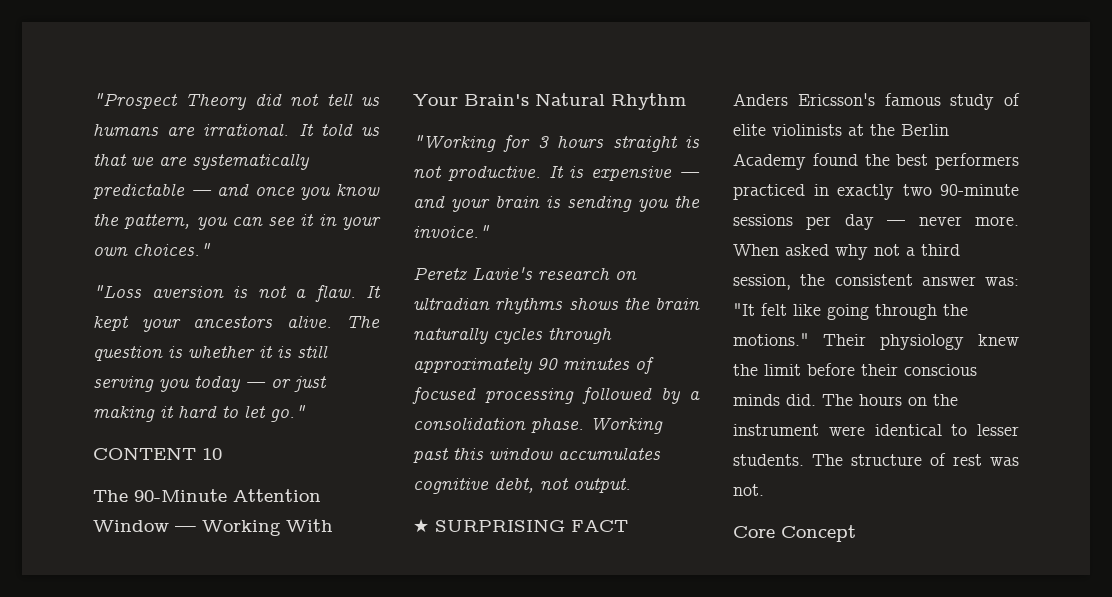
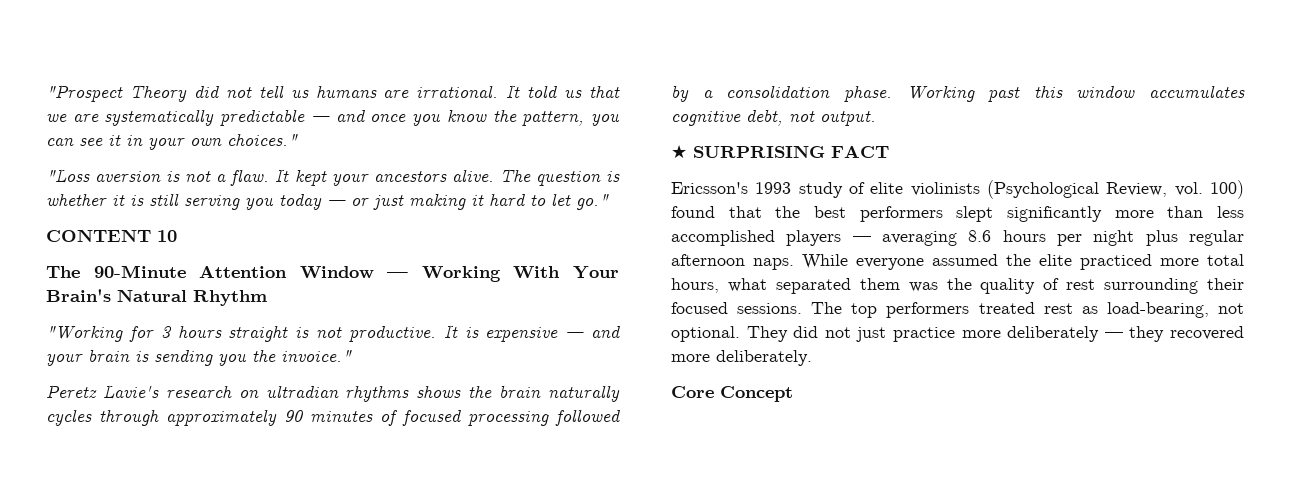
- Anders Ericsson's famous study of elite violinists at the Berlin Academy found the best performers practiced in exactly two 90-minute sessions per day — never more. When asked why not a third session, the consistent answer was: "It felt like going through the motions." Their physiology knew the limit before their conscious minds did. The hours on the instrument were identical to lesser students. The structure of rest was not.
+ Ericsson's 1993 study of elite violinists (Psychological Review, vol. 100) found that the best performers slept significantly more than less accomplished players — averaging 8.6 hours per night plus regular afternoon naps. While everyone assumed the elite practiced more total hours, what separated them was the quality of rest surrounding their focused sessions. The top performers treated rest as load-bearing, not optional. They did not just practice more deliberately — they recovered more deliberately.

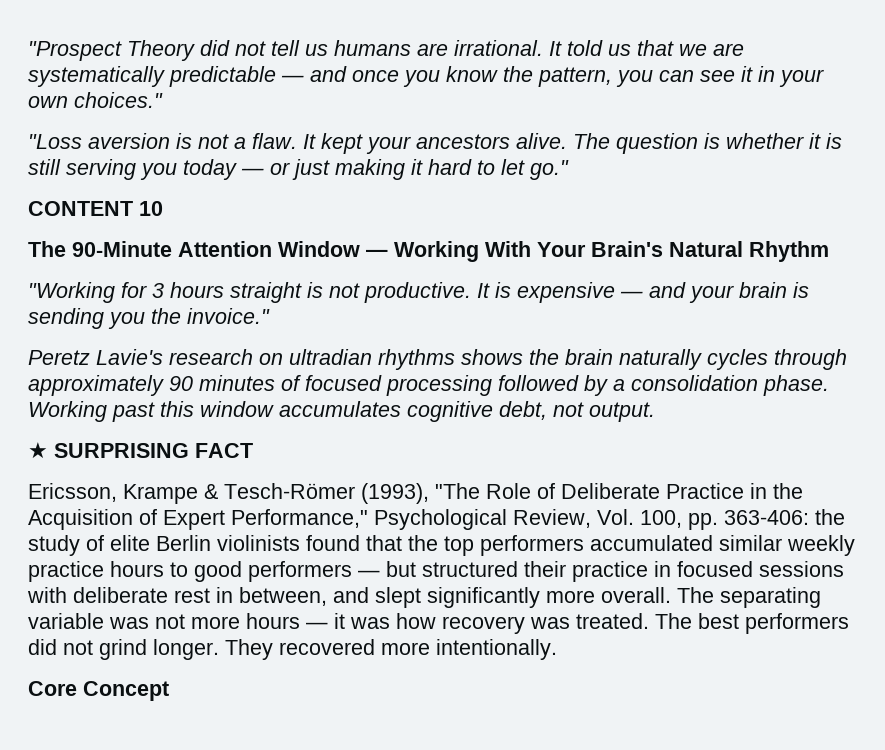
- Ericsson's 1993 study of elite violinists (Psychological Review, vol. 100) found that the best performers slept significantly more than less accomplished players — averaging 8.6 hours per night plus regular afternoon naps. While everyone assumed the elite practiced more total hours, what separated them was the quality of rest surrounding their focused sessions. The top performers treated rest as load-bearing, not optional. They did not just practice more deliberately — they recovered more deliberately.
+ Ericsson, Krampe & Tesch-Römer (1993), "The Role of Deliberate Practice in the Acquisition of Expert Performance," Psychological Review, Vol. 100, pp. 363-406: the study of elite Berlin violinists found that the top performers accumulated similar weekly practice hours to good performers — but structured their practice in focused sessions with deliberate rest in between, and slept significantly more overall. The separating variable was not more hours — it was how recovery was treated. The best performers did not grind longer. They recovered more intentionally.

